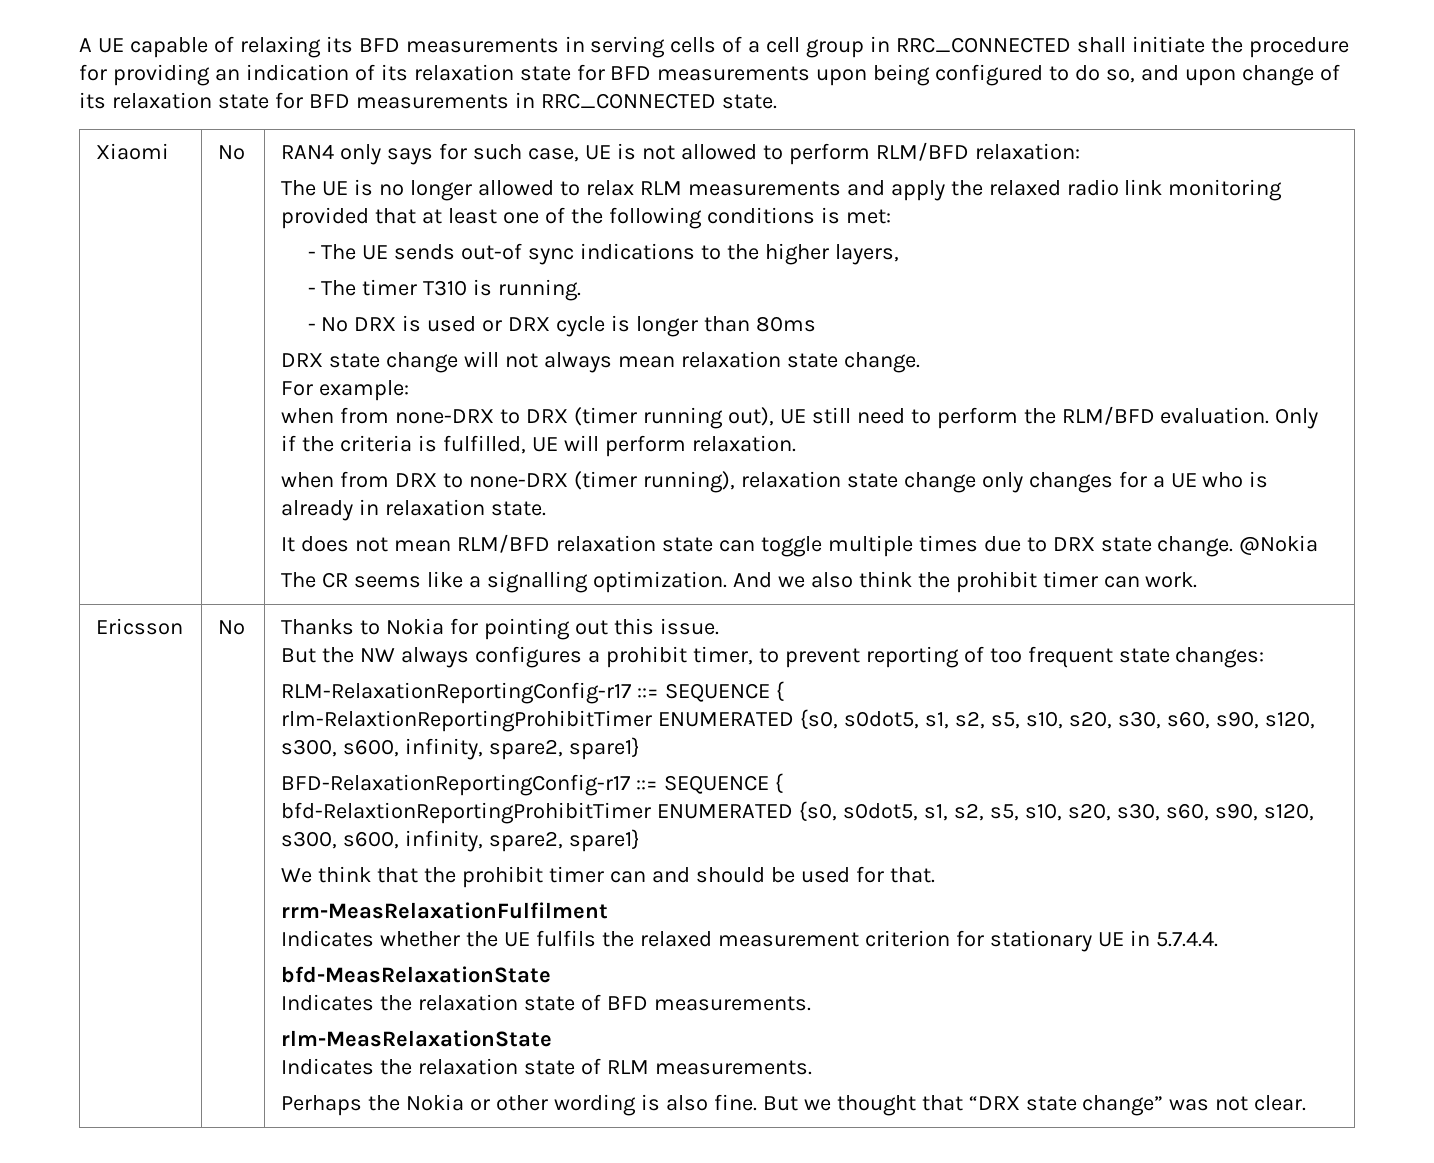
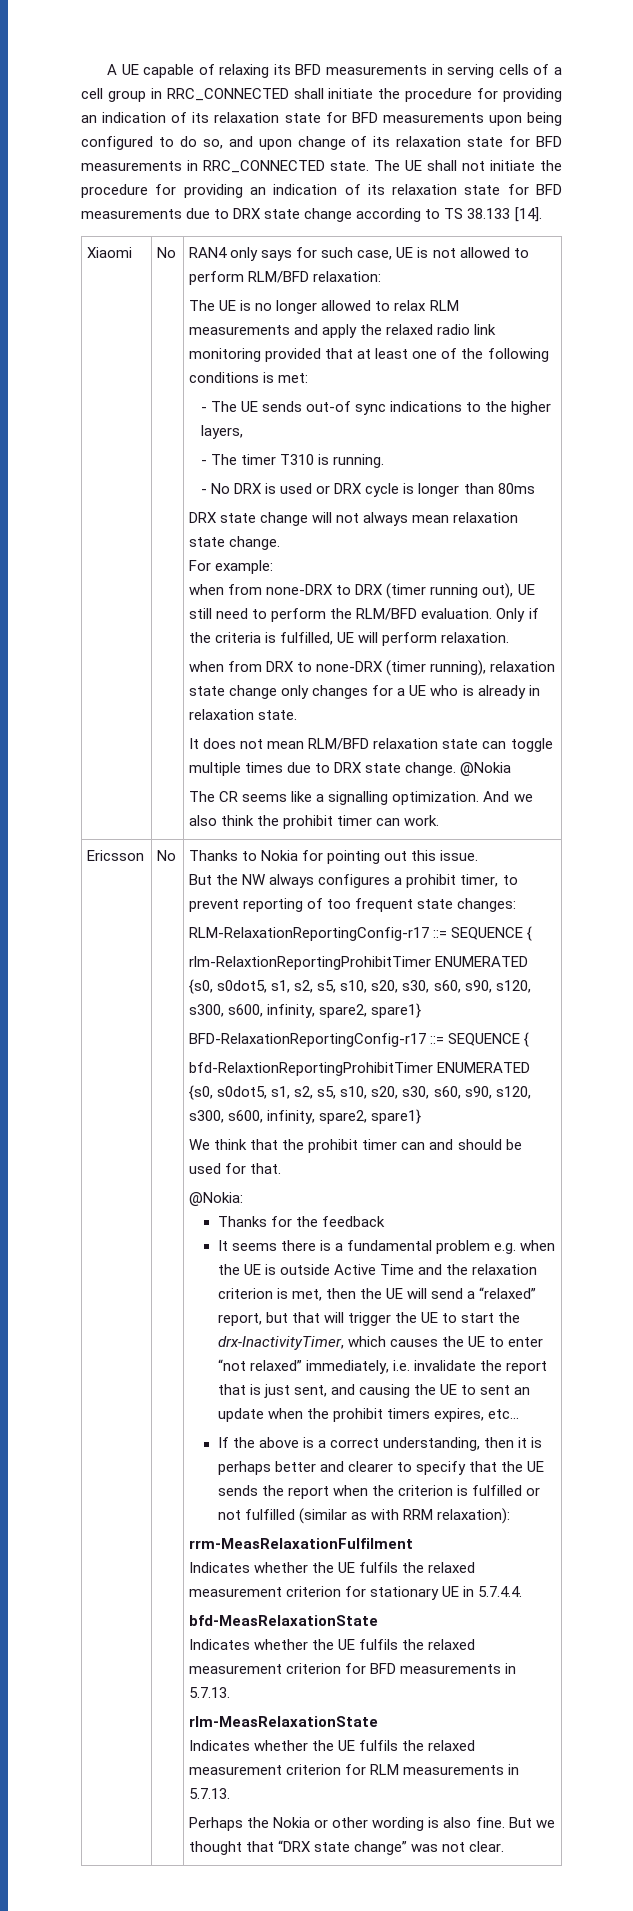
+ The UE shall not initiate the procedure for providing an indication of its relaxation state for BFD measurements due to DRX state change according to TS 38.133 [14].
+ @Nokia:
+ Thanks for the feedback
+ It seems there is a fundamental problem e.g. when the UE is outside Active Time and the relaxation criterion is met, then the UE will send a “relaxed” report, but that will trigger the UE to start the drx-InactivityTimer, which causes the UE to enter “not relaxed” immediately, i.e. invalidate the report that is just sent, and causing the UE to sent an update when the prohibit timers expires, etc…
+ If the above is a correct understanding, then it is perhaps better and clearer to specify that the UE sends the report when the criterion is fulfilled or not fulfilled (similar as with RRM relaxation):
- Indicates the relaxation state of BFD measurements.
+ Indicates whether the UE fulfils the relaxed measurement criterion for BFD measurements in 5.7.13.
  rlm-MeasRelaxationState
- Indicates the relaxation state of RLM measurements.
+ Indicates whether the UE fulfils the relaxed measurement criterion for RLM measurements in 5.7.13.

